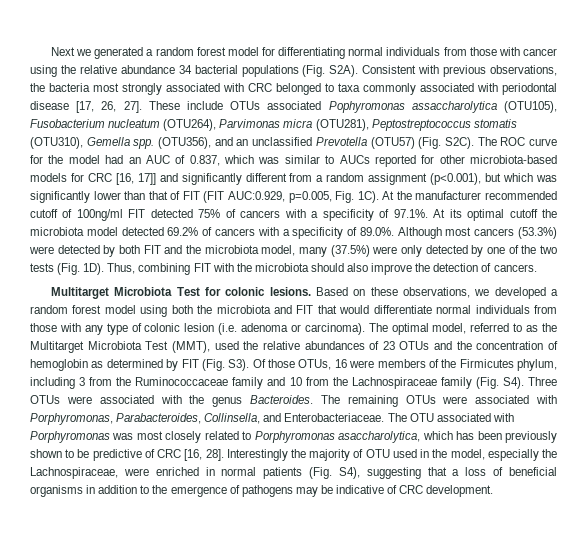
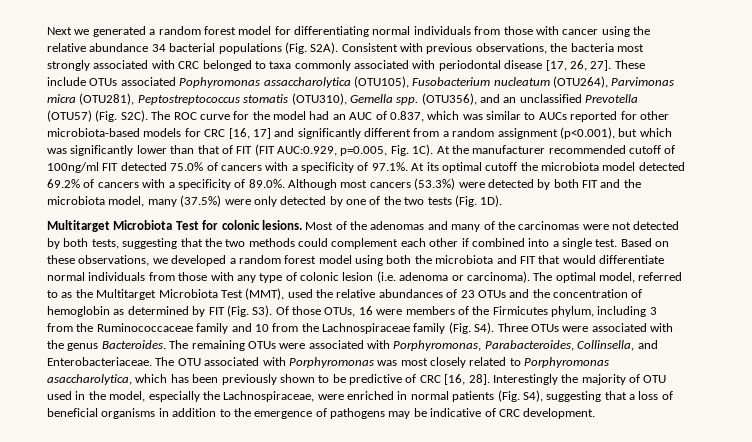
- The ROC curve for the model had an AUC of 0.837, which was similar to AUCs reported for other microbiota-based models for CRC [16, 17]] and significantly different from a random assignment (p<0.001), but which was significantly lower than that of FIT (FIT AUC:0.929, p=0.005, Fig. 1C).
+ The ROC curve for the model had an AUC of 0.837, which was similar to AUCs reported for other microbiota-based models for CRC [16, 17] and significantly different from a random assignment (p<0.001), but which was significantly lower than that of FIT (FIT AUC:0.929, p=0.005, Fig. 1C).
- At the manufacturer recommended cutoff of 100ng/ml FIT detected 75% of cancers with a specificity of 97.1%. At its optimal cutoff the microbiota model detected 69.2% of cancers with a specificity of 89.0%. Although most cancers (53.3%) were detected by both FIT and the microbiota model, many (37.5%) were only detected by one of the two tests (Fig. 1D). Thus, combining FIT with the microbiota should also improve the detection of cancers.
+ At the manufacturer recommended cutoff of 100ng/ml FIT detected 75.0% of cancers with a specificity of 97.1%. At its optimal cutoff the microbiota model detected 69.2% of cancers with a specificity of 89.0%. Although most cancers (53.3%) were detected by both FIT and the microbiota model, many (37.5%) were only detected by one of the two tests (Fig. 1D).
+ Most of the adenomas and many of the carcinomas were not detected by both tests, suggesting that the two methods could complement each other if combined into a single test.

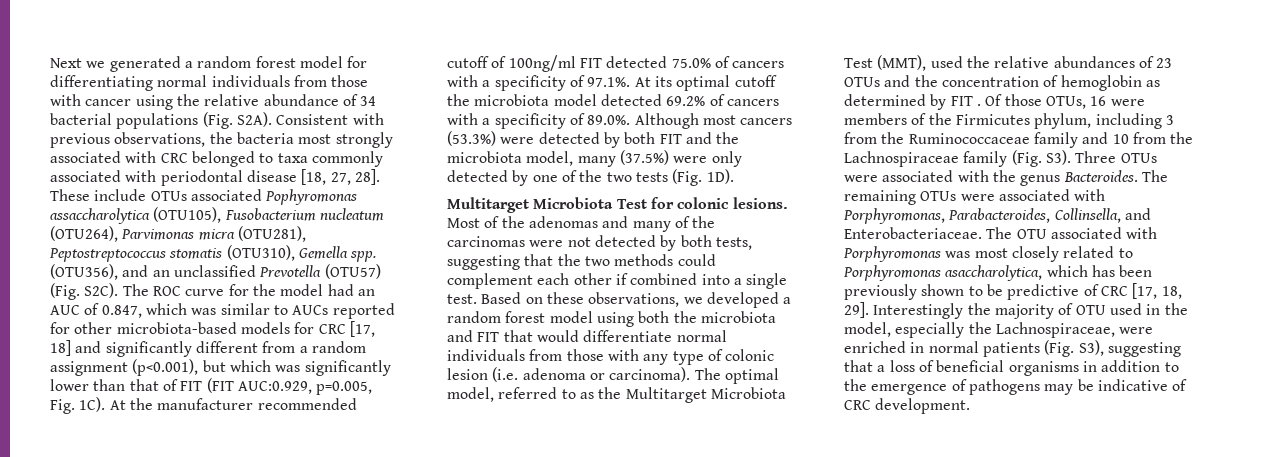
- Next we generated a random forest model for differentiating normal individuals from those with cancer using the relative abundance 34 bacterial populations (Fig. S2A).
+ Next we generated a random forest model for differentiating normal individuals from those with cancer using the relative abundance of 34 bacterial populations (Fig. S2A).
- Consistent with previous observations, the bacteria most strongly associated with CRC belonged to taxa commonly associated with periodontal disease [17, 26, 27].
+ Consistent with previous observations, the bacteria most strongly associated with CRC belonged to taxa commonly associated with periodontal disease [18, 27, 28].
- The ROC curve for the model had an AUC of 0.837, which was similar to AUCs reported for other microbiota-based models for CRC [16, 17] and significantly different from a random assignment (p<0.001), but which was significantly lower than that of FIT (FIT AUC:0.929, p=0.005, Fig. 1C).
+ The ROC curve for the model had an AUC of 0.847, which was similar to AUCs reported for other microbiota-based models for CRC [17, 18] and significantly different from a random assignment (p<0.001), but which was significantly lower than that of FIT (FIT AUC:0.929, p=0.005, Fig. 1C).
- The optimal model, referred to as the Multitarget Microbiota Test (MMT), used the relative abundances of 23 OTUs and the concentration of hemoglobin as determined by FIT (Fig. S3). Of those OTUs, 16 were members of the Firmicutes phylum, including 3 from the Ruminococcaceae family and 10 from the Lachnospiraceae family (Fig. S4). Three OTUs were associated with the genus Bacteroides.
+ The optimal model, referred to as the Multitarget Microbiota Test (MMT), used the relative abundances of 23 OTUs and the concentration of hemoglobin as determined by FIT . Of those OTUs, 16 were members of the Firmicutes phylum, including 3 from the Ruminococcaceae family and 10 from the Lachnospiraceae family (Fig. S3). Three OTUs were associated with the genus Bacteroides.
- The OTU associated with Porphyromonas was most closely related to Porphyromonas asaccharolytica, which has been previously shown to be predictive of CRC [16, 28].
+ The OTU associated with Porphyromonas was most closely related to Porphyromonas asaccharolytica, which has been previously shown to be predictive of CRC [17, 18, 29].
- Interestingly the majority of OTU used in the model, especially the Lachnospiraceae, were enriched in normal patients (Fig. S4), suggesting that a loss of beneficial organisms in addition to the emergence of pathogens may be indicative of CRC development.
+ Interestingly the majority of OTU used in the model, especially the Lachnospiraceae, were enriched in normal patients (Fig. S3), suggesting that a loss of beneficial organisms in addition to the emergence of pathogens may be indicative of CRC development.

